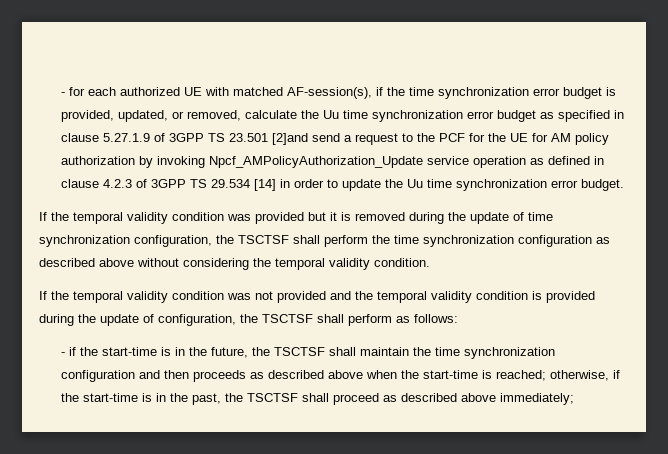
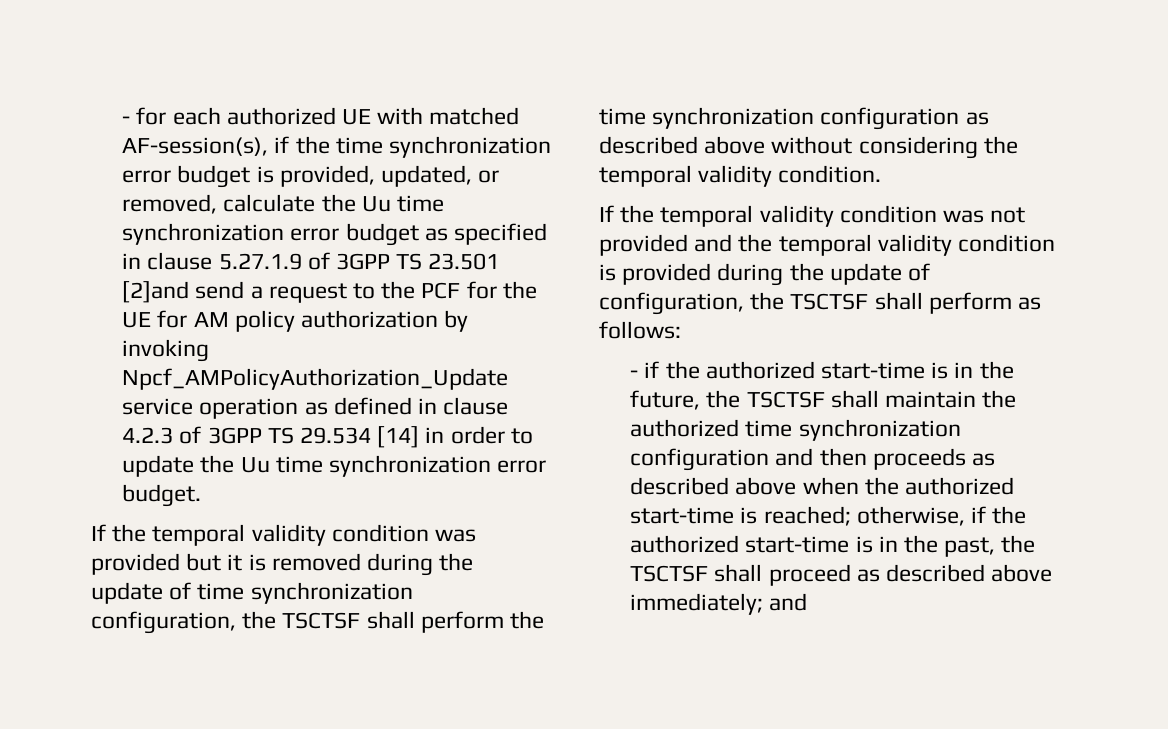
- - if the start-time is in the future, the TSCTSF shall maintain the time synchronization configuration and then proceeds as described above when the start-time is reached; otherwise, if the start-time is in the past, the TSCTSF shall proceed as described above immediately;
+ - if the authorized start-time is in the future, the TSCTSF shall maintain the authorized time synchronization configuration and then proceeds as described above when the authorized start-time is reached; otherwise, if the authorized start-time is in the past, the TSCTSF shall proceed as described above immediately; and

